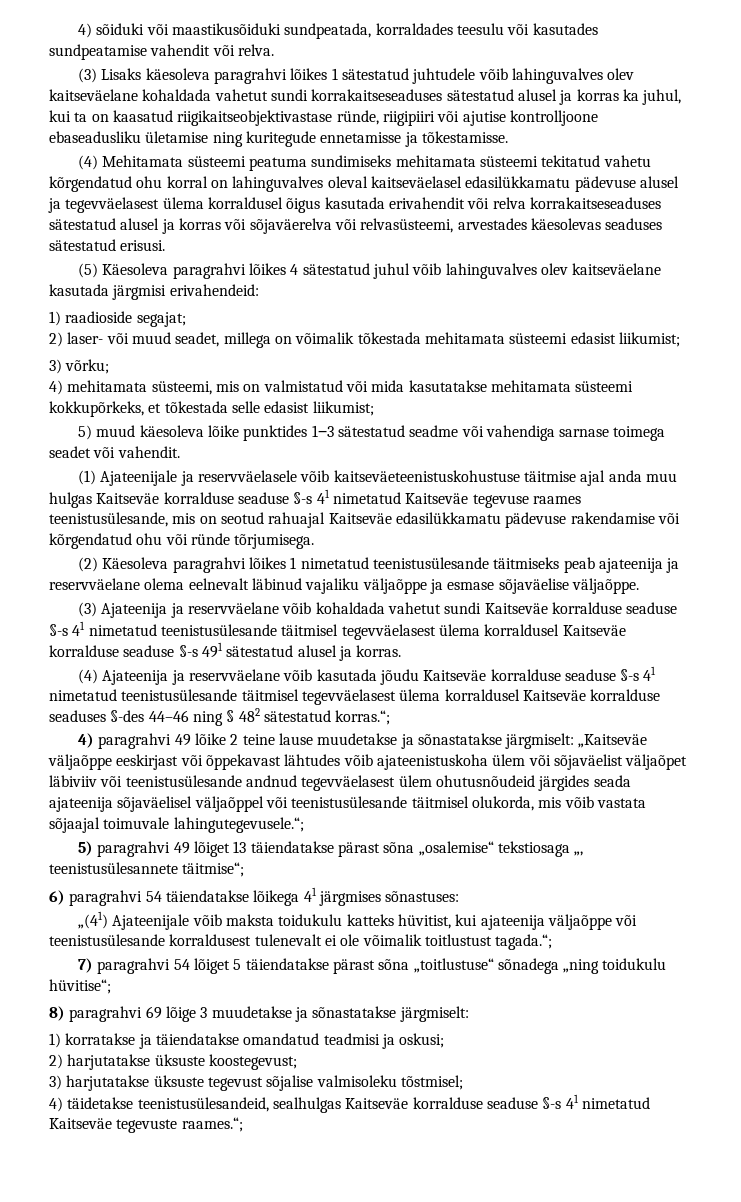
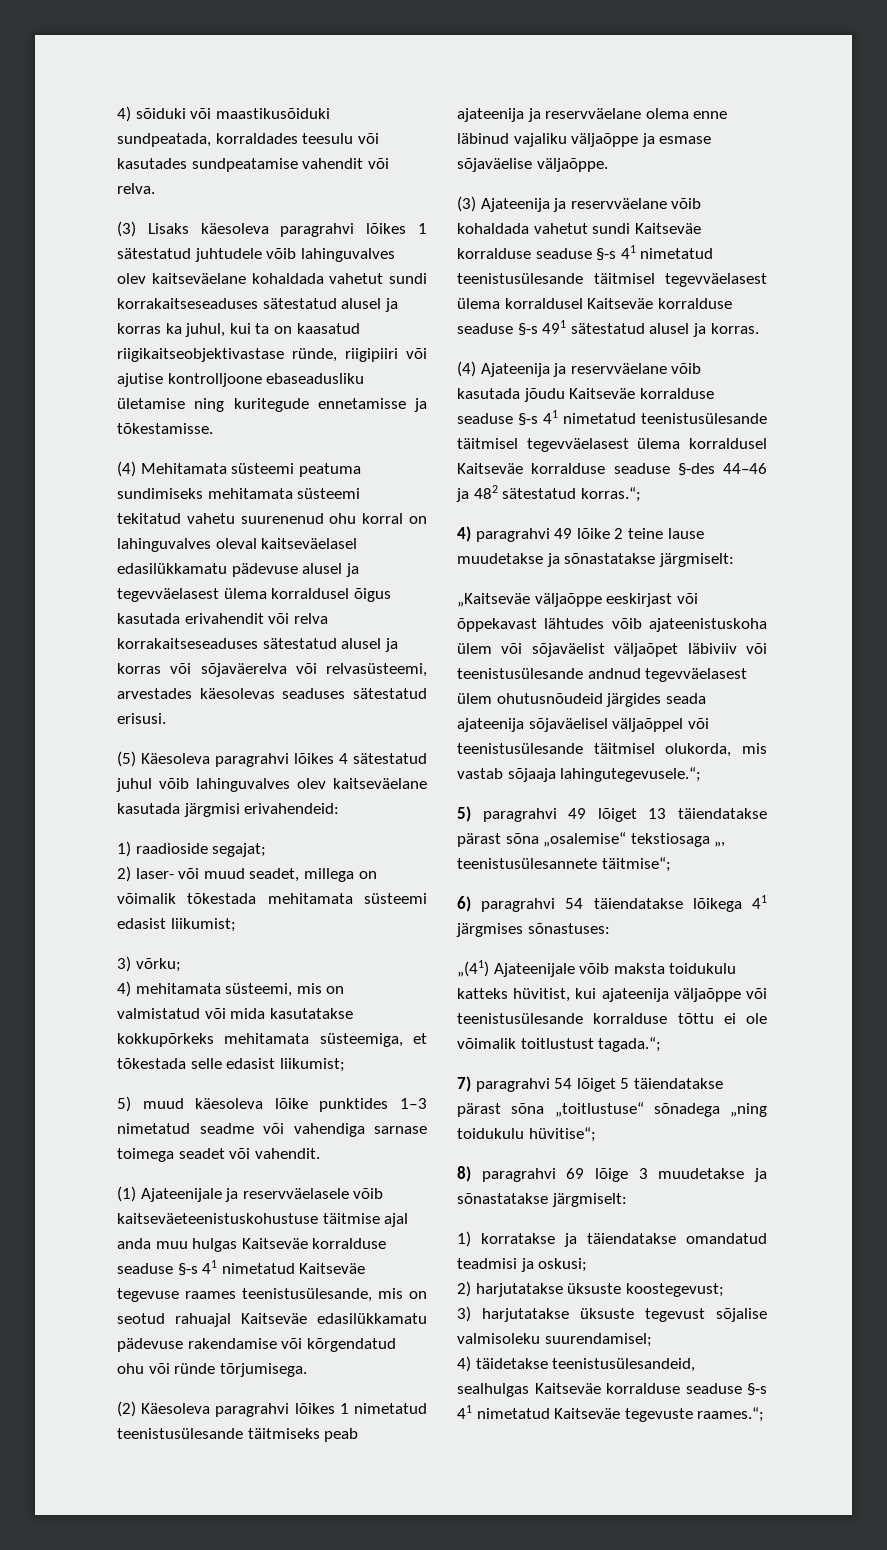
- (4) Mehitamata süsteemi peatuma sundimiseks mehitamata süsteemi tekitatud vahetu kõrgendatud ohu korral on lahinguvalves oleval kaitseväelasel edasilükkamatu pädevuse alusel ja tegevväelasest ülema korraldusel õigus kasutada erivahendit või relva korrakaitseseaduses sätestatud alusel ja korras või sõjaväerelva või relvasüsteemi, arvestades käesolevas seaduses sätestatud erisusi.
+ (4) Mehitamata süsteemi peatuma sundimiseks mehitamata süsteemi tekitatud vahetu suurenenud ohu korral on lahinguvalves oleval kaitseväelasel edasilükkamatu pädevuse alusel ja tegevväelasest ülema korraldusel õigus kasutada erivahendit või relva korrakaitseseaduses sätestatud alusel ja korras või sõjaväerelva või relvasüsteemi, arvestades käesolevas seaduses sätestatud erisusi.
- 4) mehitamata süsteemi, mis on valmistatud või mida kasutatakse mehitamata süsteemi kokkupõrkeks, et tõkestada selle edasist liikumist;
+ 4) mehitamata süsteemi, mis on valmistatud või mida kasutatakse kokkupõrkeks mehitamata süsteemiga, et tõkestada selle edasist liikumist;
- 5) muud käesoleva lõike punktides 1‒3 sätestatud seadme või vahendiga sarnase toimega seadet või vahendit.
+ 5) muud käesoleva lõike punktides 1‒3 nimetatud seadme või vahendiga sarnase toimega seadet või vahendit.
- (2) Käesoleva paragrahvi lõikes 1 nimetatud teenistusülesande täitmiseks peab ajateenija ja reservväelane olema eelnevalt läbinud vajaliku väljaõppe ja esmase sõjaväelise väljaõppe.
+ (2) Käesoleva paragrahvi lõikes 1 nimetatud teenistusülesande täitmiseks peab ajateenija ja reservväelane olema enne läbinud vajaliku väljaõppe ja esmase sõjaväelise väljaõppe.
- (4) Ajateenija ja reservväelane võib kasutada jõudu Kaitseväe korralduse seaduse §-s 41 nimetatud teenistusülesande täitmisel tegevväelasest ülema korraldusel Kaitseväe korralduse seaduses §-des 44–46 ning § 482 sätestatud korras.“;
+ (4) Ajateenija ja reservväelane võib kasutada jõudu Kaitseväe korralduse seaduse §-s 41 nimetatud teenistusülesande täitmisel tegevväelasest ülema korraldusel Kaitseväe korralduse seaduse §-des 44–46 ja 482 sätestatud korras.“;
- 4) paragrahvi 49 lõike 2 teine lause muudetakse ja sõnastatakse järgmiselt: „Kaitseväe väljaõppe eeskirjast või õppekavast lähtudes võib ajateenistuskoha ülem või sõjaväelist väljaõpet läbiviiv või teenistusülesande andnud tegevväelasest ülem ohutusnõudeid järgides seada ajateenija sõjaväelisel väljaõppel või teenistusülesande täitmisel olukorda, mis võib vastata sõjaajal toimuvale lahingutegevusele.“;
+ 4) paragrahvi 49 lõike 2 teine lause muudetakse ja sõnastatakse järgmiselt:
+ „Kaitseväe väljaõppe eeskirjast või õppekavast lähtudes võib ajateenistuskoha ülem või sõjaväelist väljaõpet läbiviiv või teenistusülesande andnud tegevväelasest ülem ohutusnõudeid järgides seada ajateenija sõjaväelisel väljaõppel või teenistusülesande täitmisel olukorda, mis vastab sõjaaja lahingutegevusele.“;
- „(41) Ajateenijale võib maksta toidukulu katteks hüvitist, kui ajateenija väljaõppe või teenistusülesande korraldusest tulenevalt ei ole võimalik toitlustust tagada.“;
+ „(41) Ajateenijale võib maksta toidukulu katteks hüvitist, kui ajateenija väljaõppe või teenistusülesande korralduse tõttu ei ole võimalik toitlustust tagada.“;
- 3) harjutatakse üksuste tegevust sõjalise valmisoleku tõstmisel;
+ 3) harjutatakse üksuste tegevust sõjalise valmisoleku suurendamisel;

